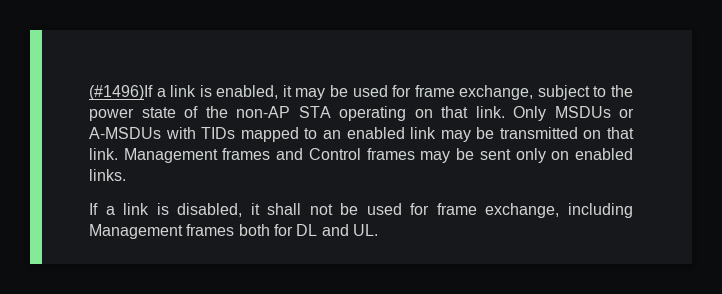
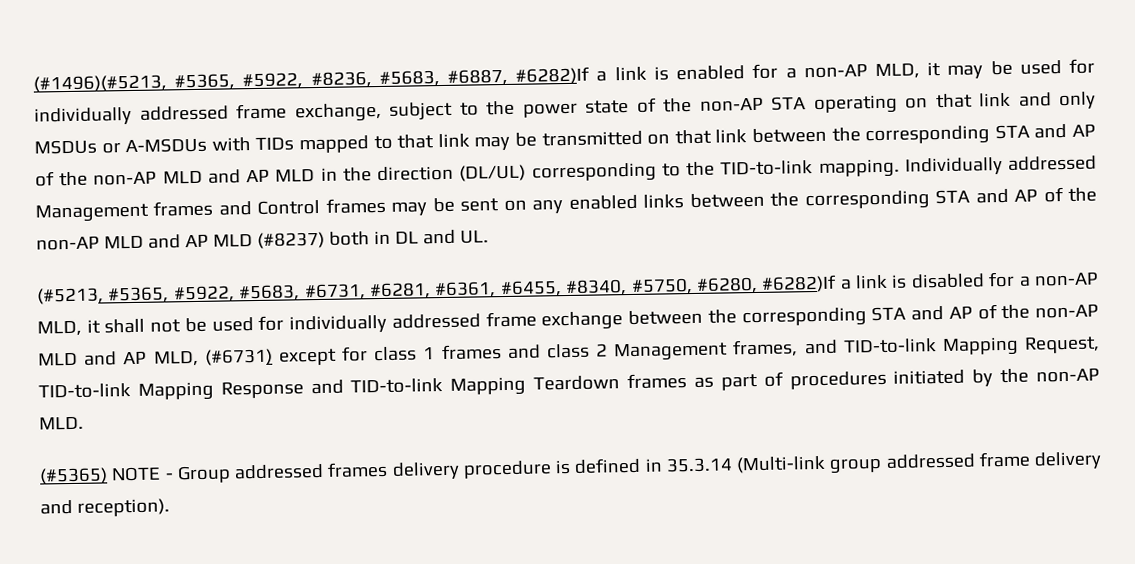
- (#1496)If a link is enabled, it may be used for frame exchange, subject to the power state of the non-AP STA operating on that link. Only MSDUs or A-MSDUs with TIDs mapped to an enabled link may be transmitted on that link. Management frames and Control frames may be sent only on enabled links.
- If a link is disabled, it shall not be used for frame exchange, including Management frames both for DL and UL.
+ (#1496)(#5213, #5365, #5922, #8236, #5683, #6887, #6282)If a link is enabled for a non-AP MLD, it may be used for individually addressed frame exchange, subject to the power state of the non-AP STA operating on that link and only MSDUs or A-MSDUs with TIDs mapped to that link may be transmitted on that link between the corresponding STA and AP of the non-AP MLD and AP MLD in the direction (DL/UL) corresponding to the TID-to-link mapping. Individually addressed Management frames and Control frames may be sent on any enabled links between the corresponding STA and AP of the non-AP MLD and AP MLD (#8237) both in DL and UL.
+ (#5213, #5365, #5922, #5683, #6731, #6281, #6361, #6455, #8340, #5750, #6280, #6282)If a link is disabled for a non-AP MLD, it shall not be used for individually addressed frame exchange between the corresponding STA and AP of the non-AP MLD and AP MLD, (#6731) except for class 1 frames and class 2 Management frames, and TID-to-link Mapping Request, TID-to-link Mapping Response and TID-to-link Mapping Teardown frames as part of procedures initiated by the non-AP MLD.
+ (#5365) NOTE - Group addressed frames delivery procedure is defined in 35.3.14 (Multi-link group addressed frame delivery and reception).

